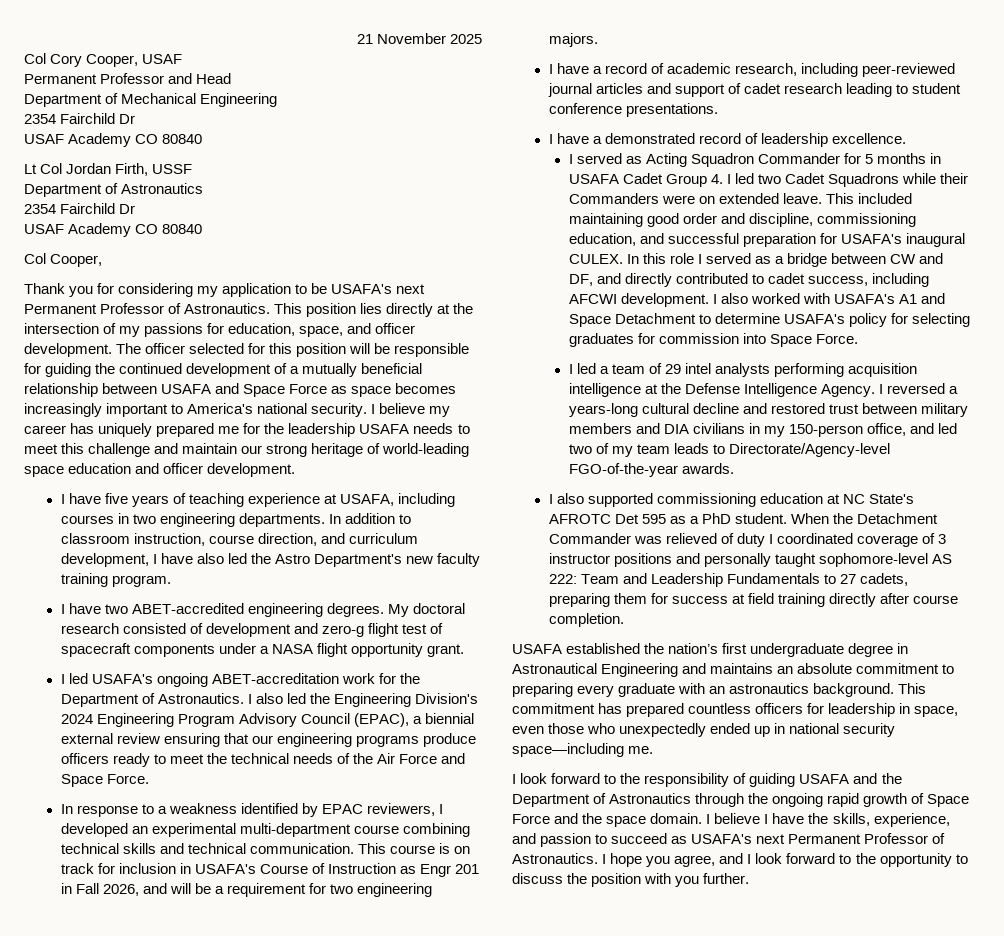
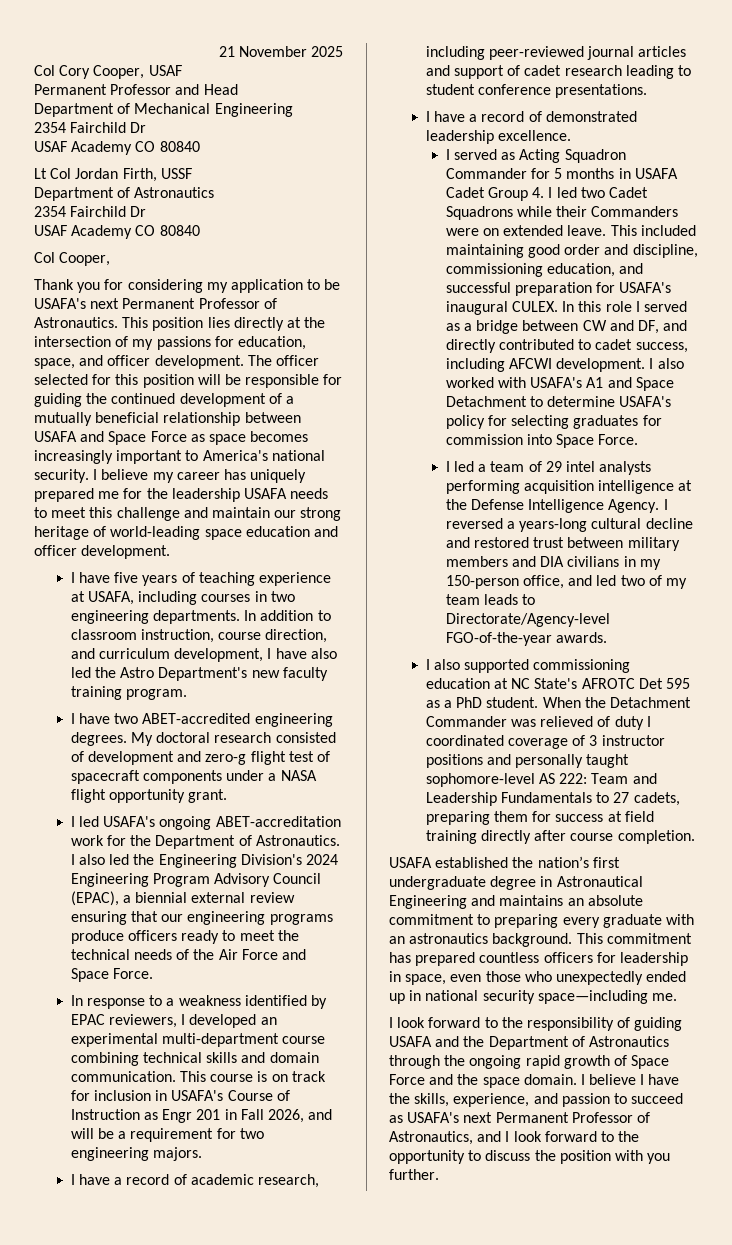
- In response to a weakness identified by EPAC reviewers, I developed an experimental multi-department course combining technical skills and technical communication.
+ In response to a weakness identified by EPAC reviewers, I developed an experimental multi-department course combining technical skills and domain communication.
- I have a demonstrated record of leadership excellence.
+ I have a record of demonstrated leadership excellence.
- I believe I have the skills, experience, and passion to succeed as USAFA's next Permanent Professor of Astronautics. I hope you agree, and I look forward to the opportunity to discuss the position with you further.
+ I believe I have the skills, experience, and passion to succeed as USAFA's next Permanent Professor of Astronautics, and I look forward to the opportunity to discuss the position with you further.

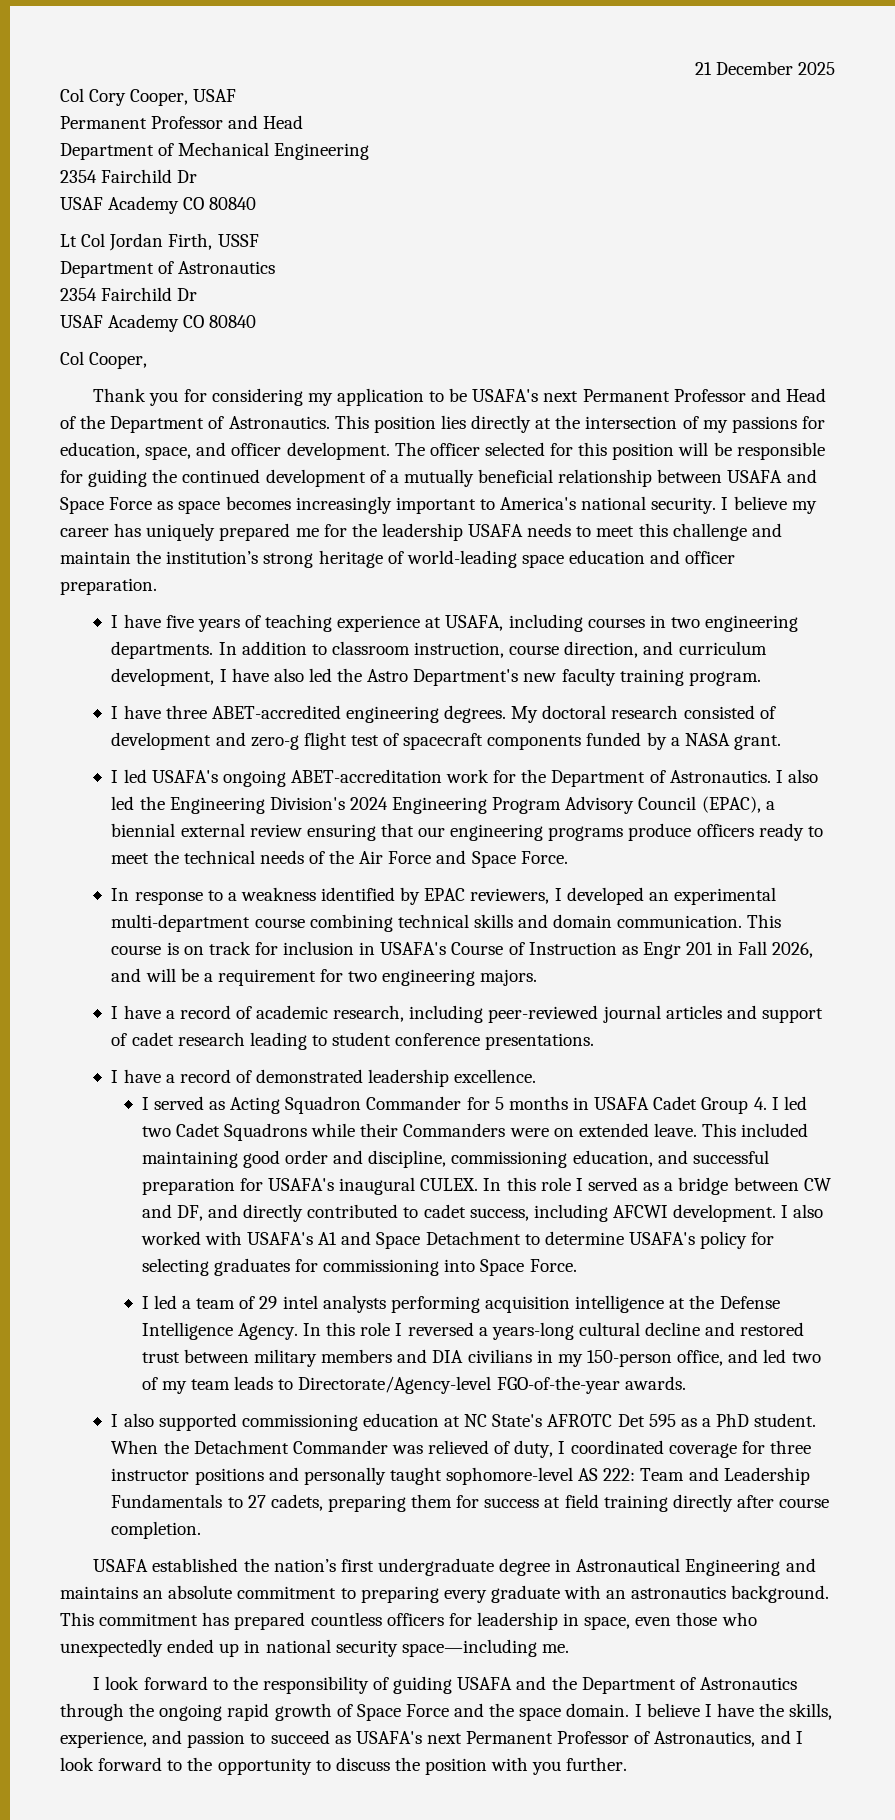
- 21 November 2025
+ 21 December 2025
- Thank you for considering my application to be USAFA's next Permanent Professor of Astronautics.
+ Thank you for considering my application to be USAFA's next Permanent Professor and Head of the Department of Astronautics.
- I believe my career has uniquely prepared me for the leadership USAFA needs to meet this challenge and maintain our strong heritage of world-leading space education and officer development.
+ I believe my career has uniquely prepared me for the leadership USAFA needs to meet this challenge and maintain the institution’s strong heritage of world-leading space education and officer preparation.
- I have two ABET-accredited engineering degrees.
+ I have three ABET-accredited engineering degrees.
- My doctoral research consisted of development and zero-g flight test of spacecraft components under a NASA flight opportunity grant.
+ My doctoral research consisted of development and zero-g flight test of spacecraft components funded by a NASA grant.
- I also worked with USAFA's A1 and Space Detachment to determine USAFA's policy for selecting graduates for commission into Space Force.
+ I also worked with USAFA's A1 and Space Detachment to determine USAFA's policy for selecting graduates for commissioning into Space Force.
- I reversed a years-long cultural decline and restored trust between military members and DIA civilians in my 150-person office, and led two of my team leads to Directorate/Agency-level FGO-of-the-year awards.
+ In this role I reversed a years-long cultural decline and restored trust between military members and DIA civilians in my 150-person office, and led two of my team leads to Directorate/Agency-level FGO-of-the-year awards.
- When the Detachment Commander was relieved of duty I coordinated coverage of 3 instructor positions and personally taught sophomore-level AS 222: Team and Leadership Fundamentals to 27 cadets, preparing them for success at field training directly after course completion.
+ When the Detachment Commander was relieved of duty, I coordinated coverage for three instructor positions and personally taught sophomore-level AS 222: Team and Leadership Fundamentals to 27 cadets, preparing them for success at field training directly after course completion.

